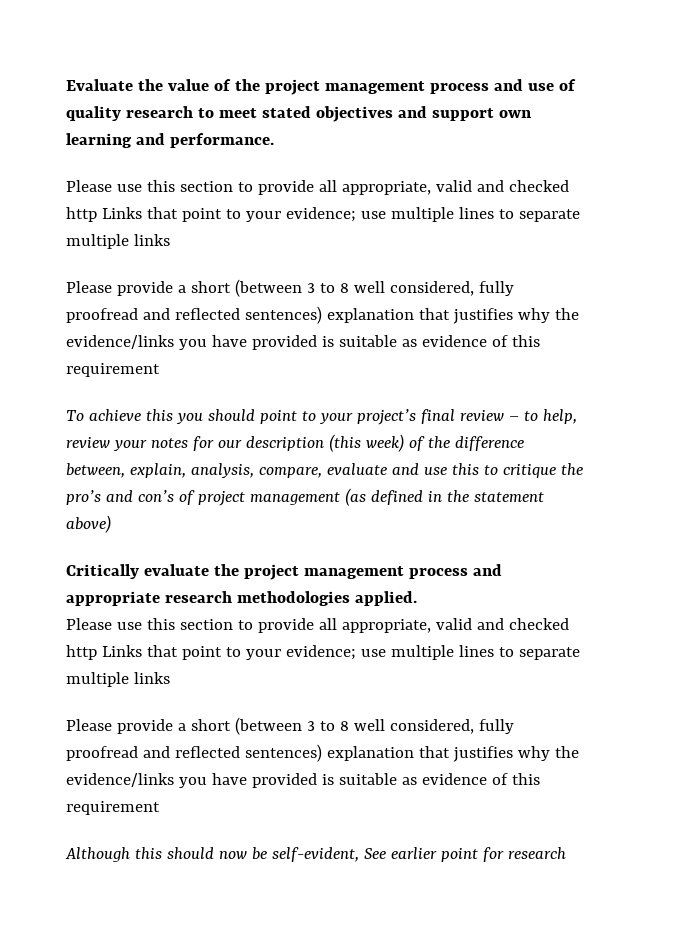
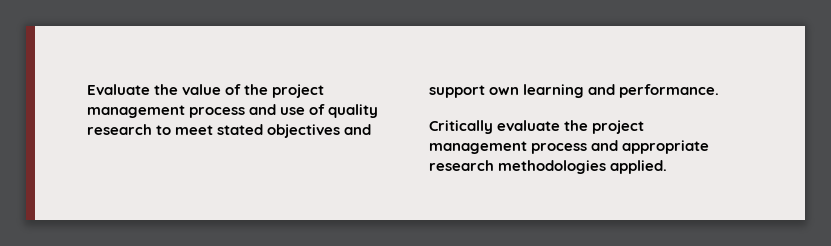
  Evaluate the value of the project management process and use of quality research to meet stated objectives and support own learning and performance.
- Please use this section to provide all appropriate, valid and checked http Links that point to your evidence; use multiple lines to separate multiple links
- Please provide a short (between 3 to 8 well considered, fully proofread and reflected sentences) explanation that justifies why the evidence/links you have provided is suitable as evidence of this requirement
- To achieve this you should point to your project’s final review – to help, review your notes for our description (this week) of the difference between, explain, analysis, compare, evaluate and use this to critique the pro’s and con’s of project management (as defined in the statement above)
  Critically evaluate the project management process and appropriate research methodologies applied.
- Please use this section to provide all appropriate, valid and checked http Links that point to your evidence; use multiple lines to separate multiple links
- Please provide a short (between 3 to 8 well considered, fully proofread and reflected sentences) explanation that justifies why the evidence/links you have provided is suitable as evidence of this requirement
- Although this should now be self-evident, See earlier point for research

